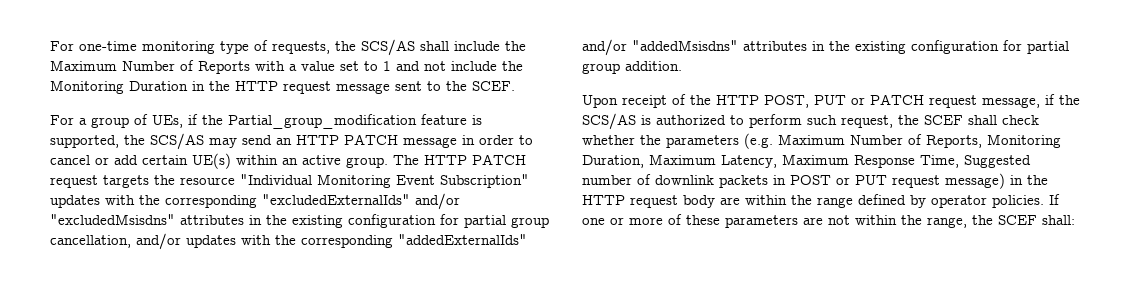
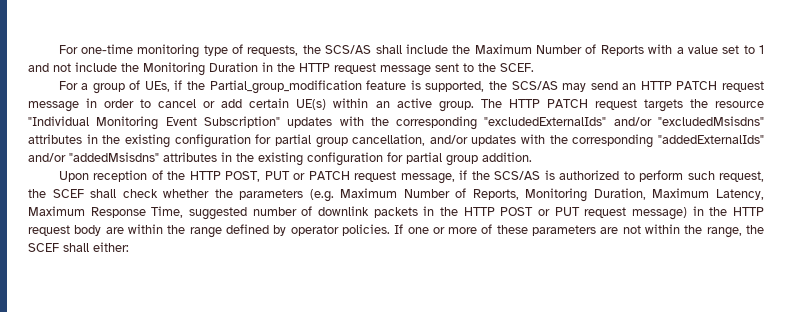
- For a group of UEs, if the Partial_group_modification feature is supported, the SCS/AS may send an HTTP PATCH message in order to cancel or add certain UE(s) within an active group.
+ For a group of UEs, if the Partial_group_modification feature is supported, the SCS/AS may send an HTTP PATCH request message in order to cancel or add certain UE(s) within an active group.
- Upon receipt of the HTTP POST, PUT or PATCH request message, if the SCS/AS is authorized to perform such request, the SCEF shall check whether the parameters (e.g. Maximum Number of Reports, Monitoring Duration, Maximum Latency, Maximum Response Time, Suggested number of downlink packets in POST or PUT request message) in the HTTP request body are within the range defined by operator policies.
+ Upon reception of the HTTP POST, PUT or PATCH request message, if the SCS/AS is authorized to perform such request, the SCEF shall check whether the parameters (e.g. Maximum Number of Reports, Monitoring Duration, Maximum Latency, Maximum Response Time, suggested number of downlink packets in the HTTP POST or PUT request message) in the HTTP request body are within the range defined by operator policies.
- If one or more of these parameters are not within the range, the SCEF shall:
+ If one or more of these parameters are not within the range, the SCEF shall either:

